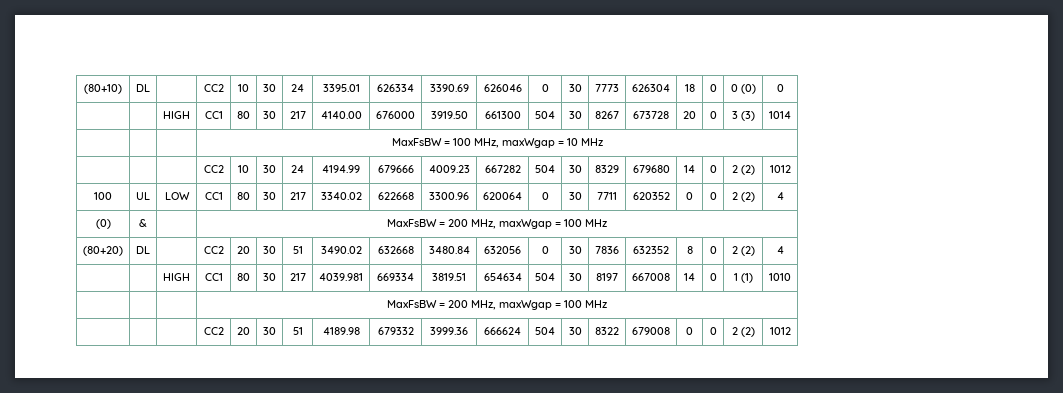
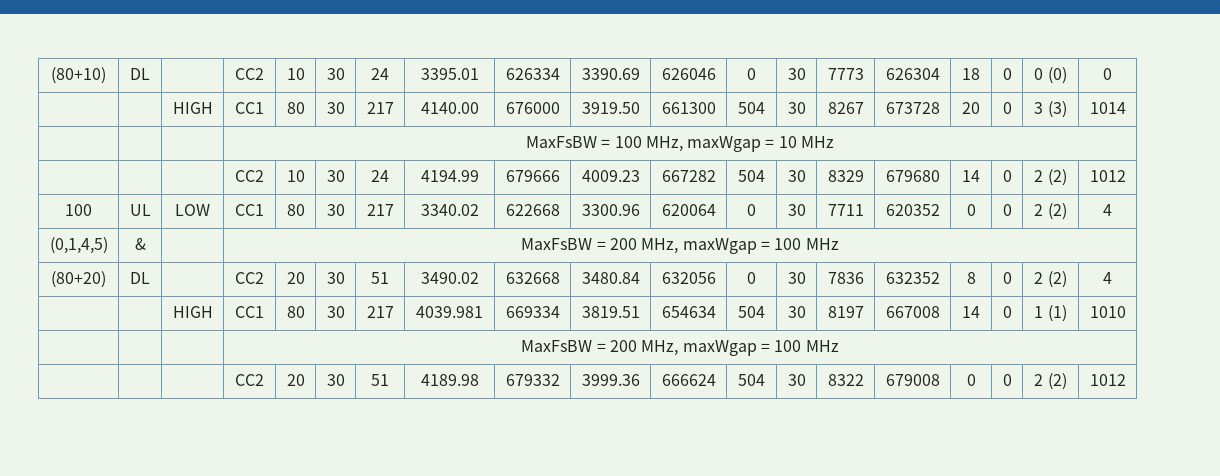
- (0) | & | | MaxFsBW = 200 MHz, maxWgap = 100 MHz
+ (0,1,4,5) | & | | MaxFsBW = 200 MHz, maxWgap = 100 MHz

